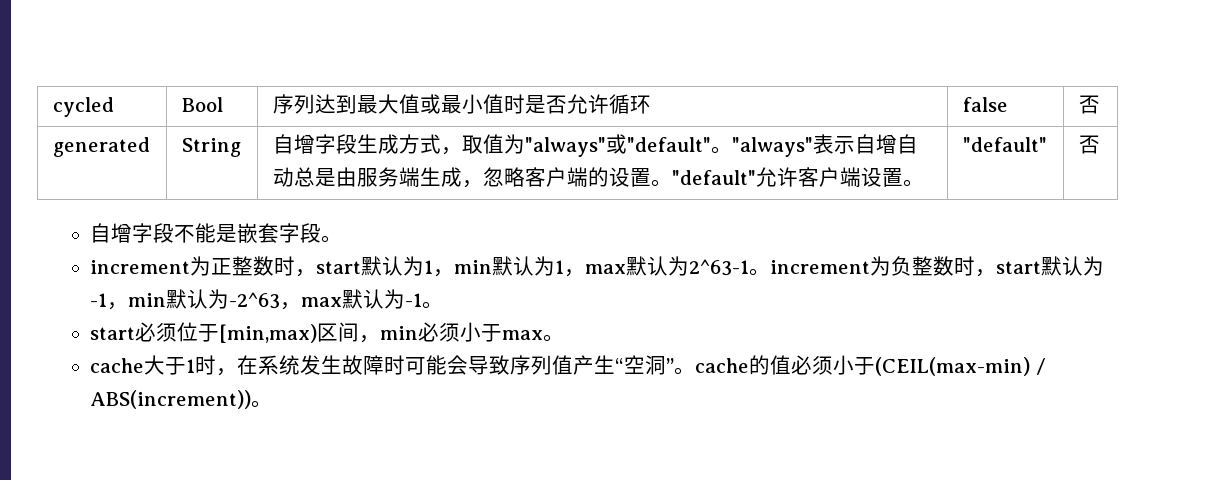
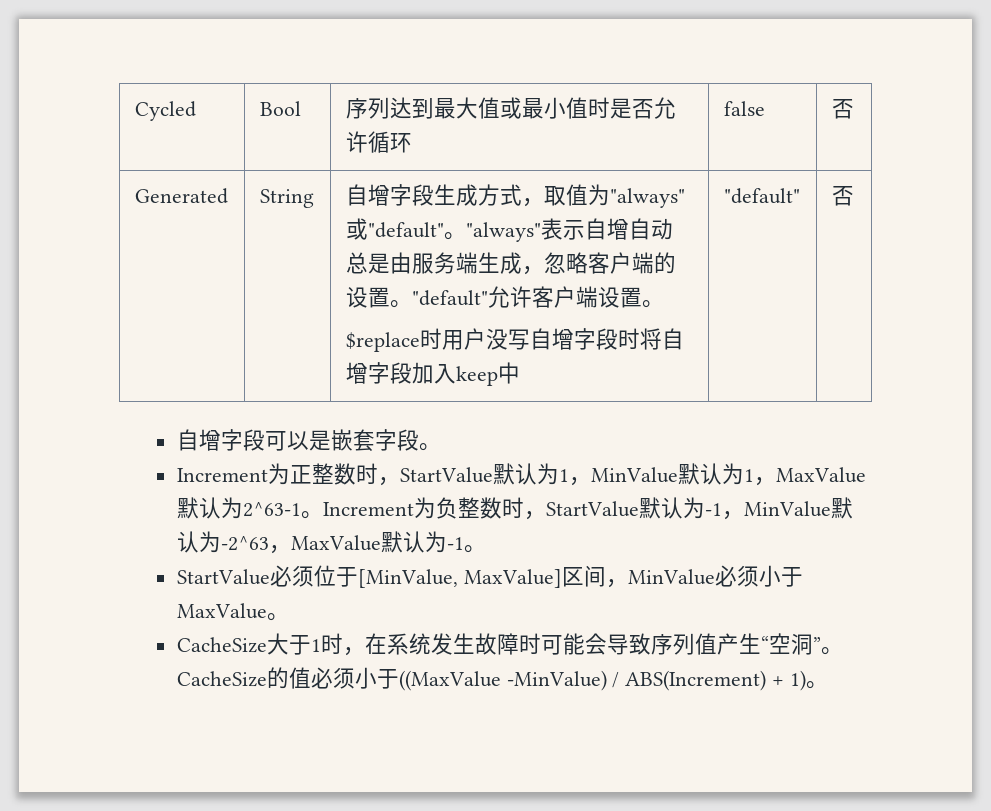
- cycled | Bool | 序列达到最大值或最小值时是否允许循环 | false | 否
+ Cycled | Bool | 序列达到最大值或最小值时是否允许循环 | false | 否
- generated
+ Generated
+ $replace时用户没写自增字段时将自增字段加入keep中
- 自增字段不能是嵌套字段。
+ 自增字段可以是嵌套字段。
- increment为正整数时，start默认为1，min默认为1，max默认为2^63-1。increment为负整数时，start默认为-1，min默认为-2^63，max默认为-1。
+ Increment为正整数时，StartValue默认为1，MinValue默认为1，MaxValue默认为2^63-1。Increment为负整数时，StartValue默认为-1，MinValue默认为-2^63，MaxValue默认为-1。
- start必须位于[min,max)区间，min必须小于max。
- cache大于1时，在系统发生故障时可能会导致序列值产生“空洞”。cache的值必须小于(CEIL(max-min) / ABS(increment))。
+ StartValue必须位于[MinValue, MaxValue]区间，MinValue必须小于MaxValue。
+ CacheSize大于1时，在系统发生故障时可能会导致序列值产生“空洞”。CacheSize的值必须小于((MaxValue -MinValue) / ABS(Increment) + 1)。

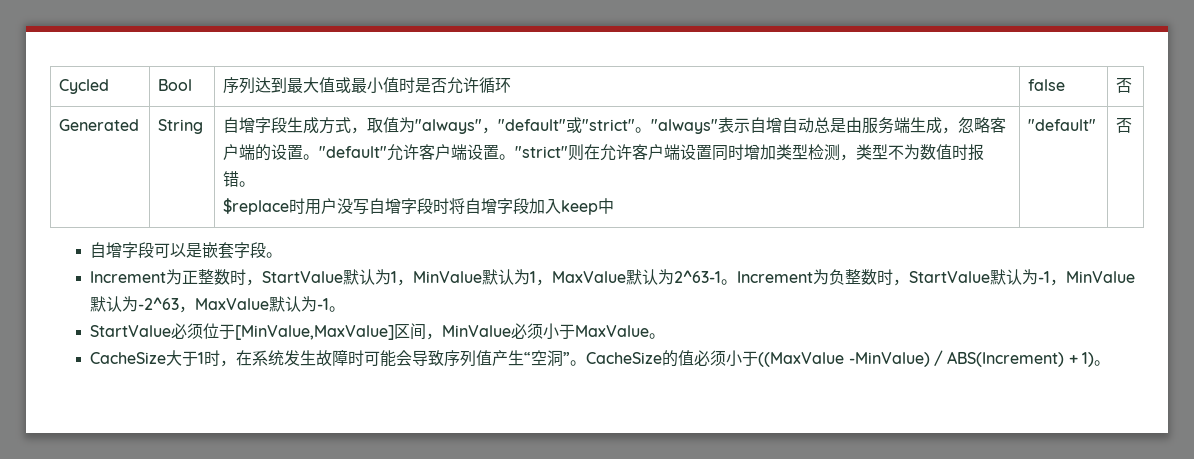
- 自增字段生成方式，取值为"always"或"default"。
+ 自增字段生成方式，取值为"always"，"default"或"strict"。
+ "strict"则在允许客户端设置同时增加类型检测，类型不为数值时报错。
- StartValue必须位于[MinValue, MaxValue]区间，MinValue必须小于MaxValue。
+ StartValue必须位于[MinValue,MaxValue]区间，MinValue必须小于MaxValue。

